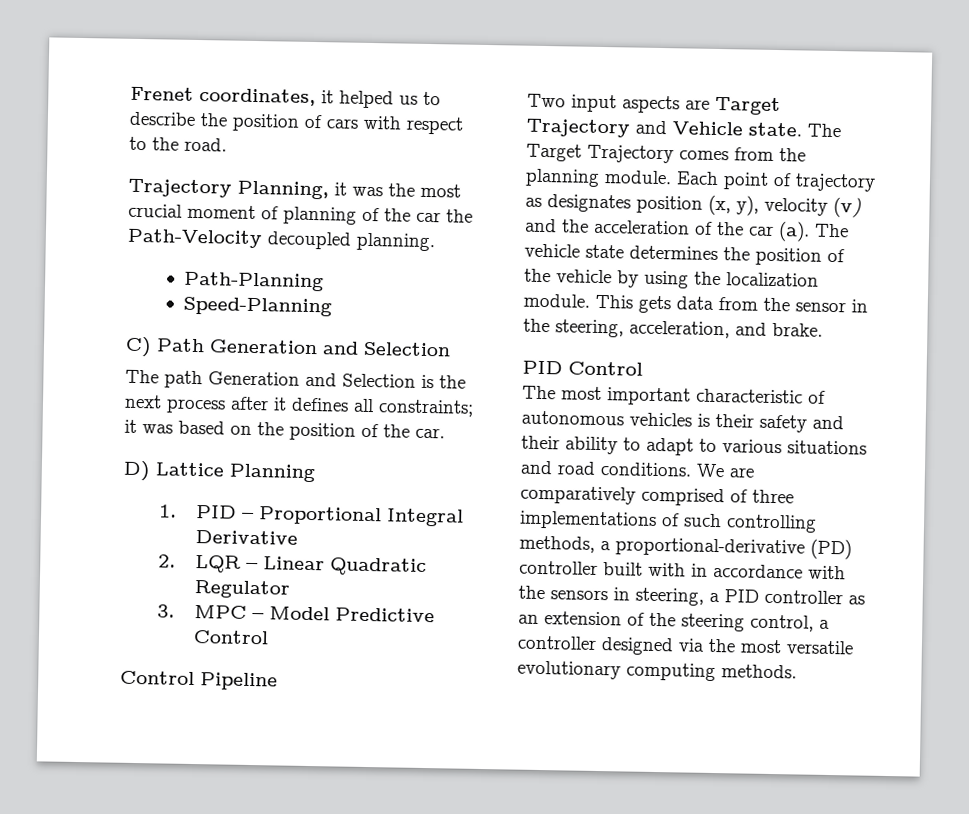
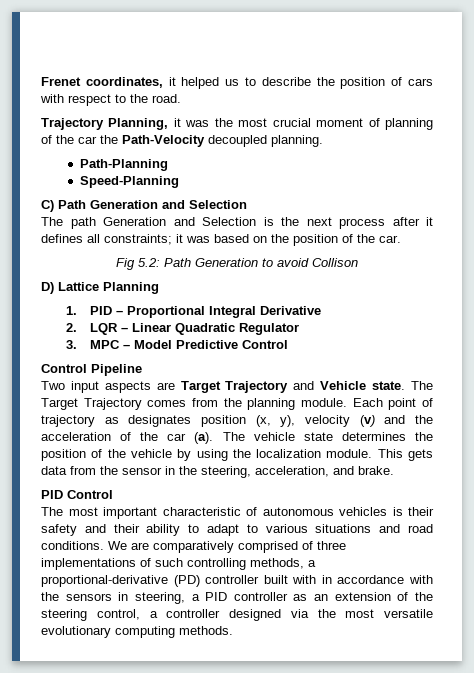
+ Fig 5.2: Path Generation to avoid Collison

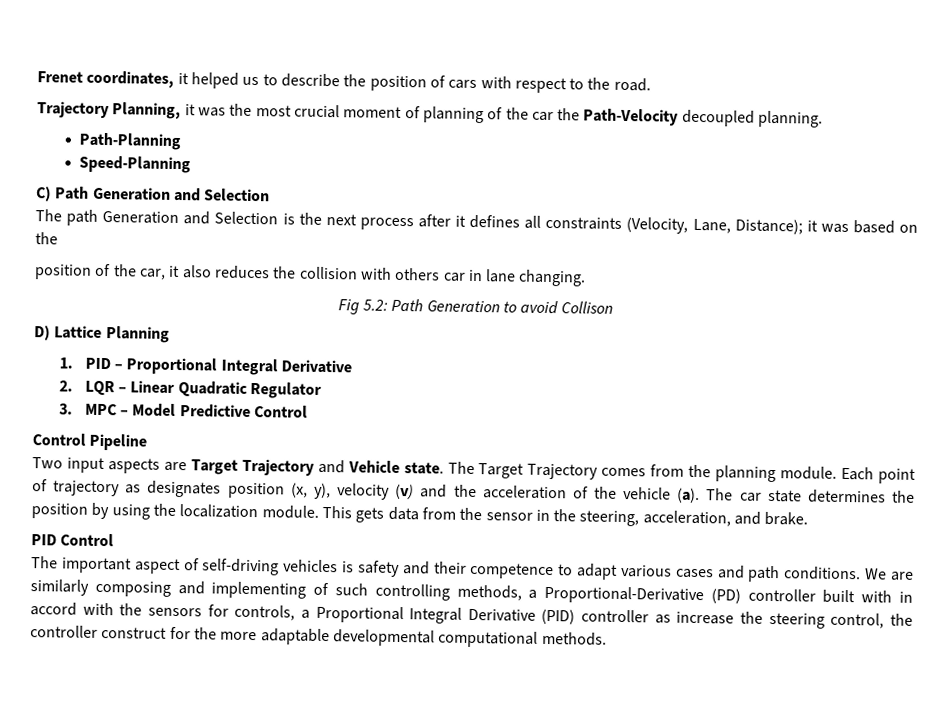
- The path Generation and Selection is the next process after it defines all constraints; it was based on the position of the car.
+ The path Generation and Selection is the next process after it defines all constraints (Velocity, Lane, Distance); it was based on the
+ position of the car, it also reduces the collision with others car in lane changing.
- Each point of trajectory as designates position (x, y), velocity (v) and the acceleration of the car (a).
+ Each point of trajectory as designates position (x, y), velocity (v) and the acceleration of the vehicle (a).
- The vehicle state determines the position of the vehicle by using the localization module.
+ The car state determines the position by using the localization module.
- The most important characteristic of autonomous vehicles is their safety and their ability to adapt to various situations and road conditions. We are comparatively comprised of three implementations of such controlling methods, a proportional-derivative (PD) controller built with in accordance with the sensors in steering, a PID controller as an extension of the steering control, a controller designed via the most versatile evolutionary computing methods.
+ The important aspect of self-driving vehicles is safety and their competence to adapt various cases and path conditions. We are similarly composing and implementing of such controlling methods, a Proportional-Derivative (PD) controller built with in accord with the sensors for controls, a Proportional Integral Derivative (PID) controller as increase the steering control, the controller construct for the more adaptable developmental computational methods.

